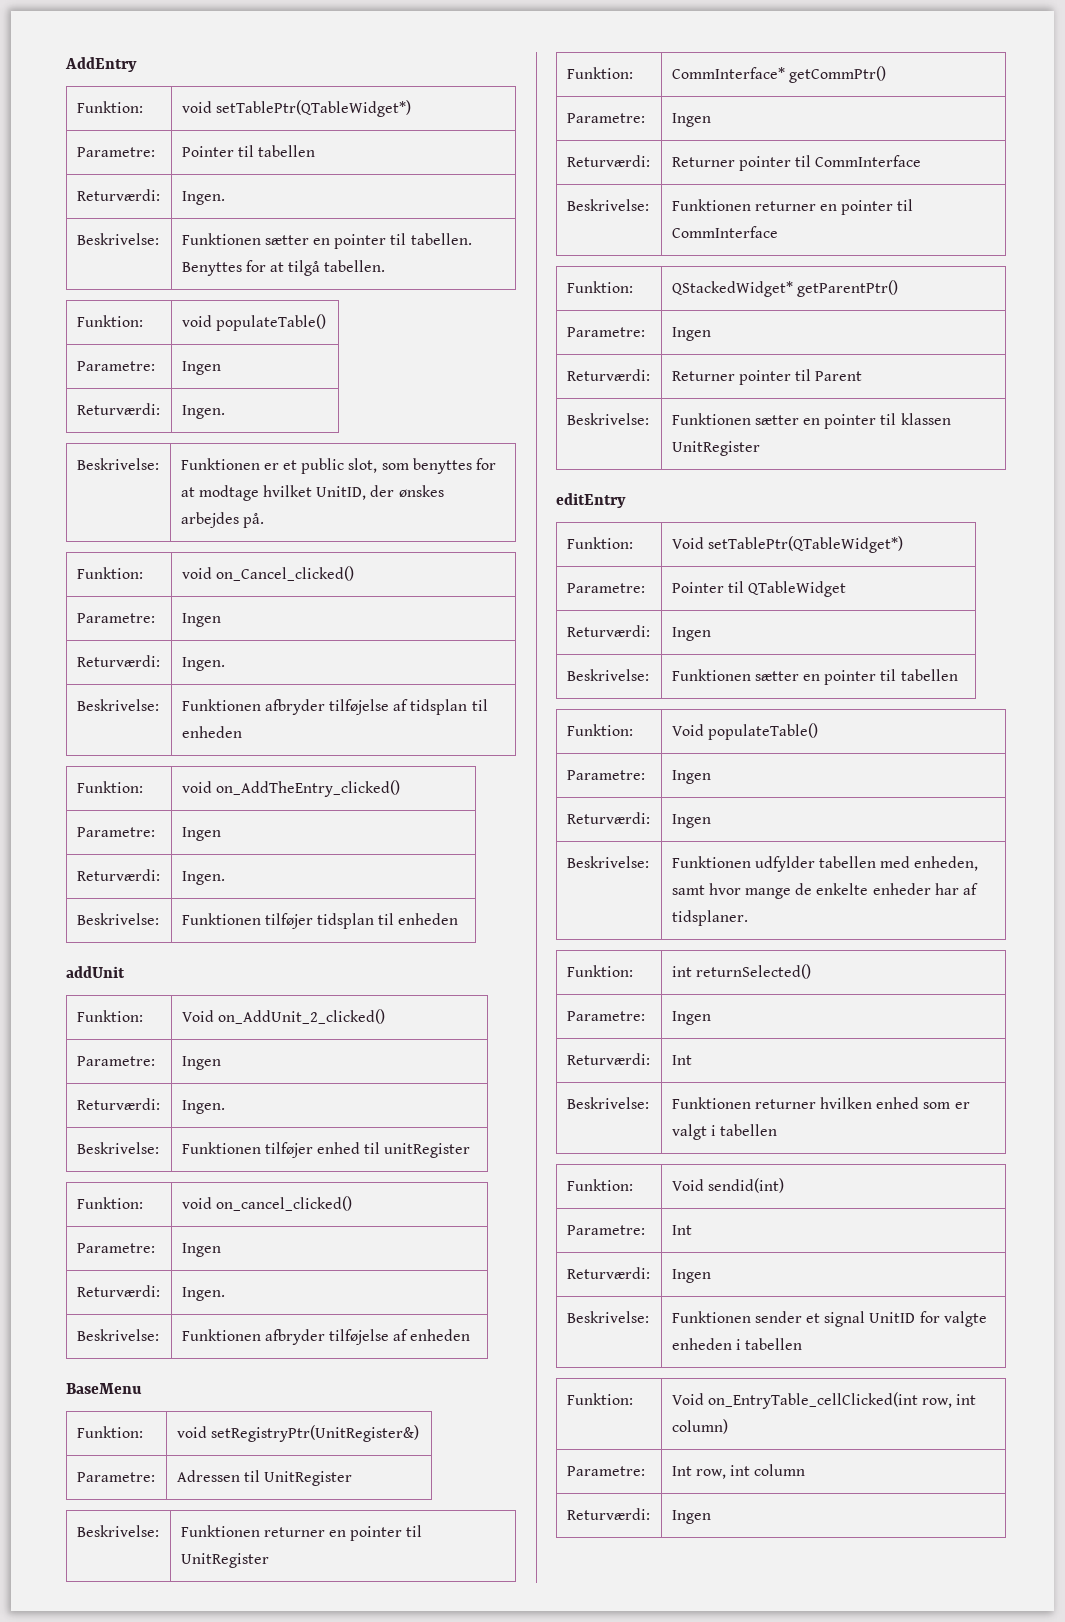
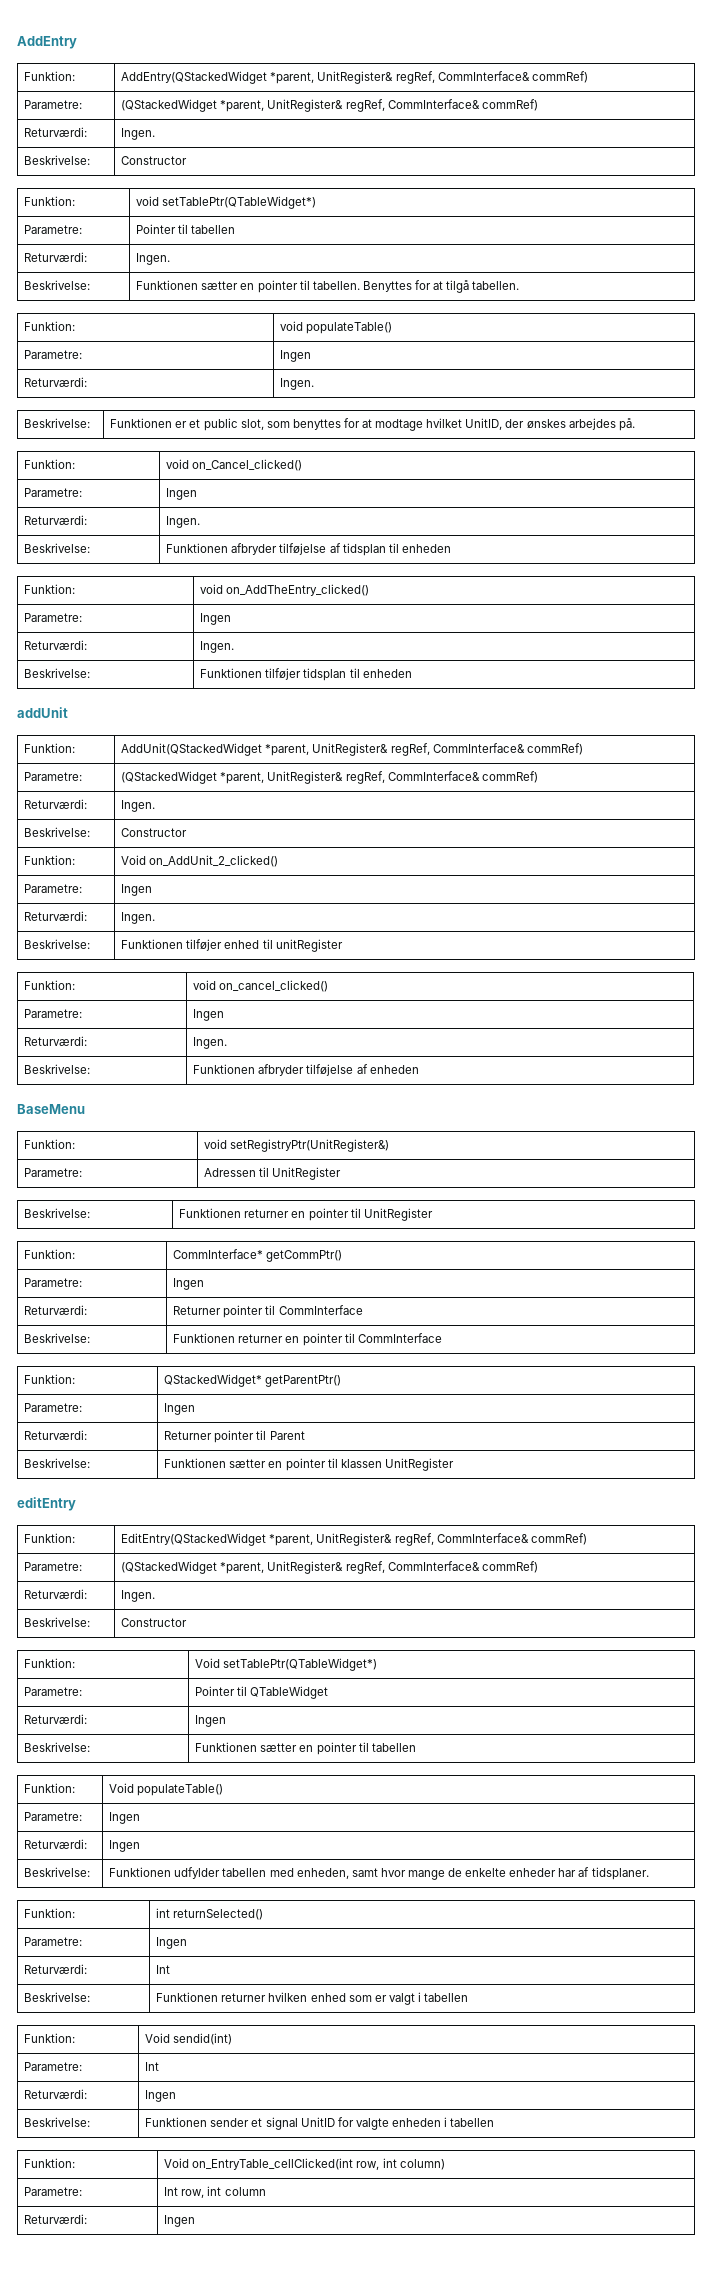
+ Funktion: | AddEntry(QStackedWidget *parent, UnitRegister& regRef, CommInterface& commRef)
+ Parametre: | (QStackedWidget *parent, UnitRegister& regRef, CommInterface& commRef)
+ Returværdi: | Ingen.
+ Beskrivelse: | Constructor
+ Funktion: | AddUnit(QStackedWidget *parent, UnitRegister& regRef, CommInterface& commRef)
+ Parametre: | (QStackedWidget *parent, UnitRegister& regRef, CommInterface& commRef)
+ Returværdi: | Ingen.
+ Beskrivelse: | Constructor
+ Funktion: | EditEntry(QStackedWidget *parent, UnitRegister& regRef, CommInterface& commRef)
+ Parametre: | (QStackedWidget *parent, UnitRegister& regRef, CommInterface& commRef)
+ Returværdi: | Ingen.
+ Beskrivelse: | Constructor

